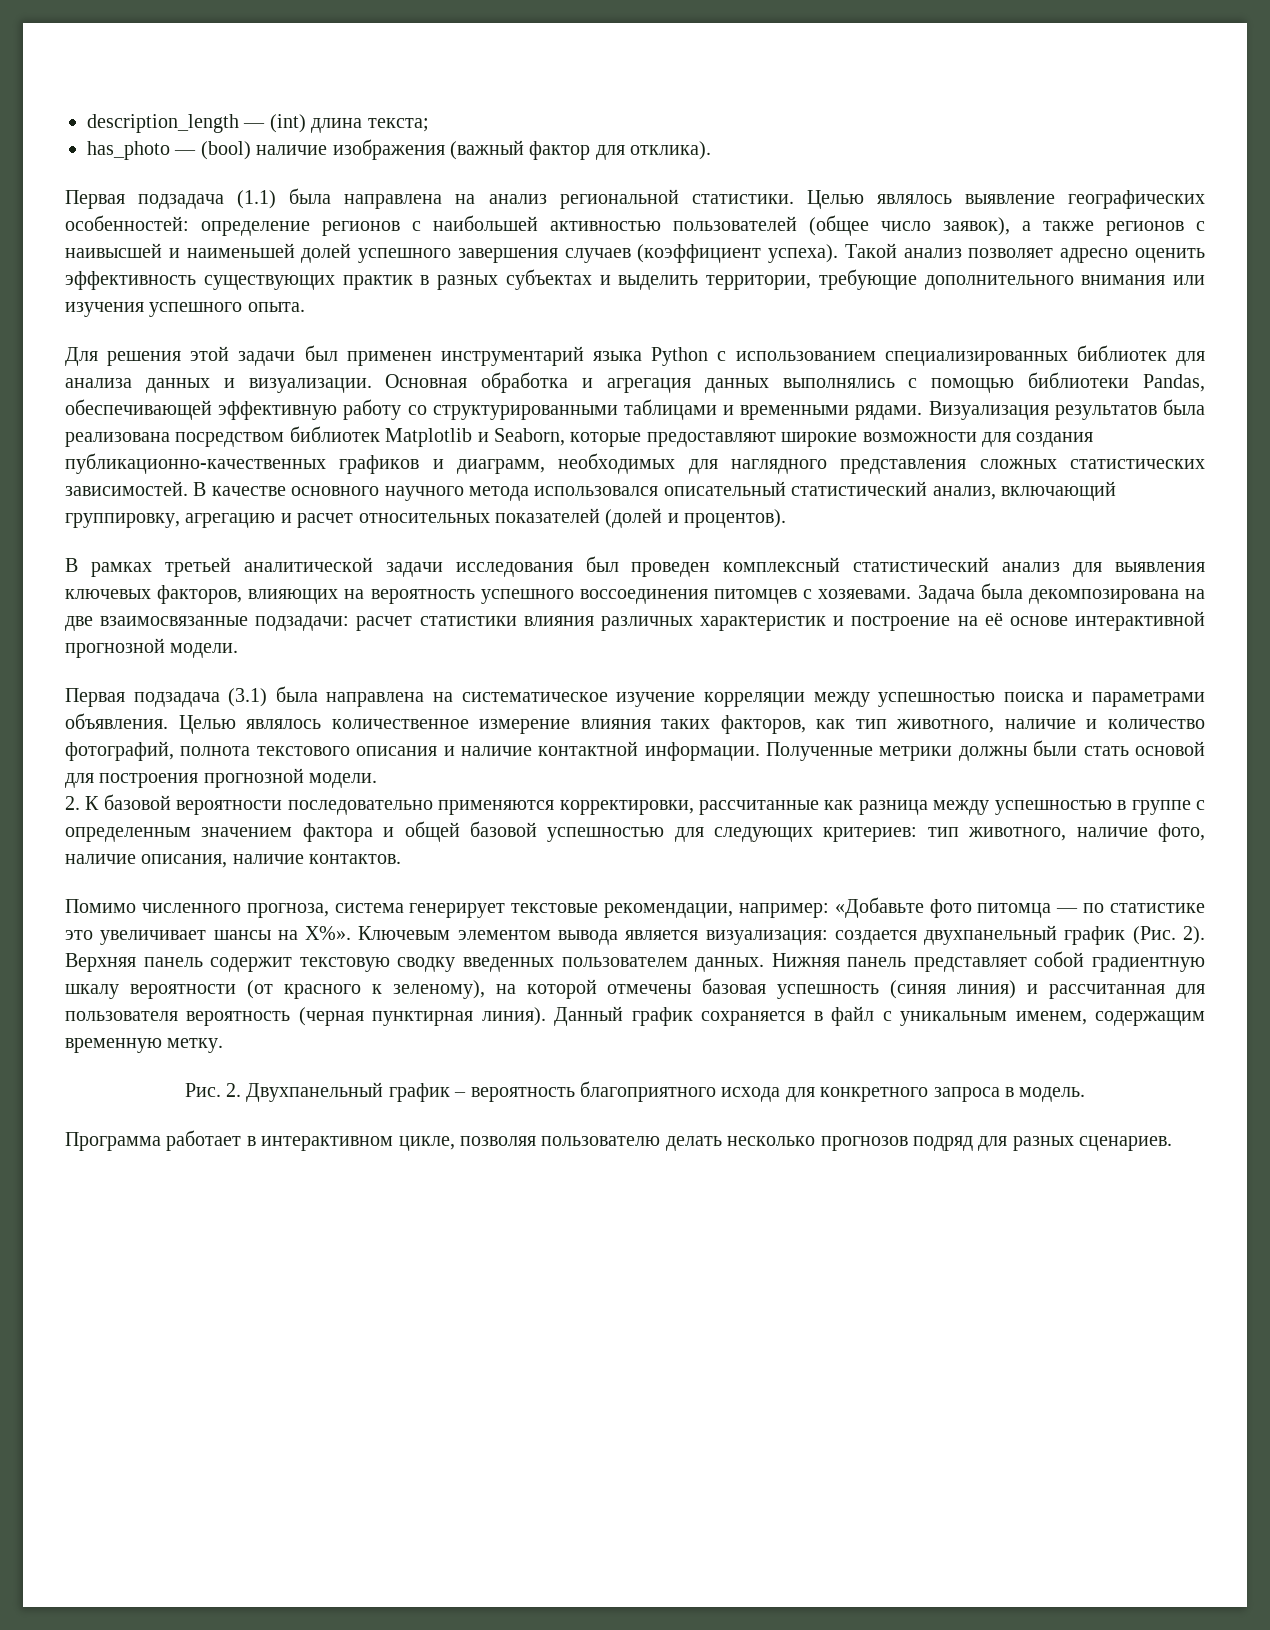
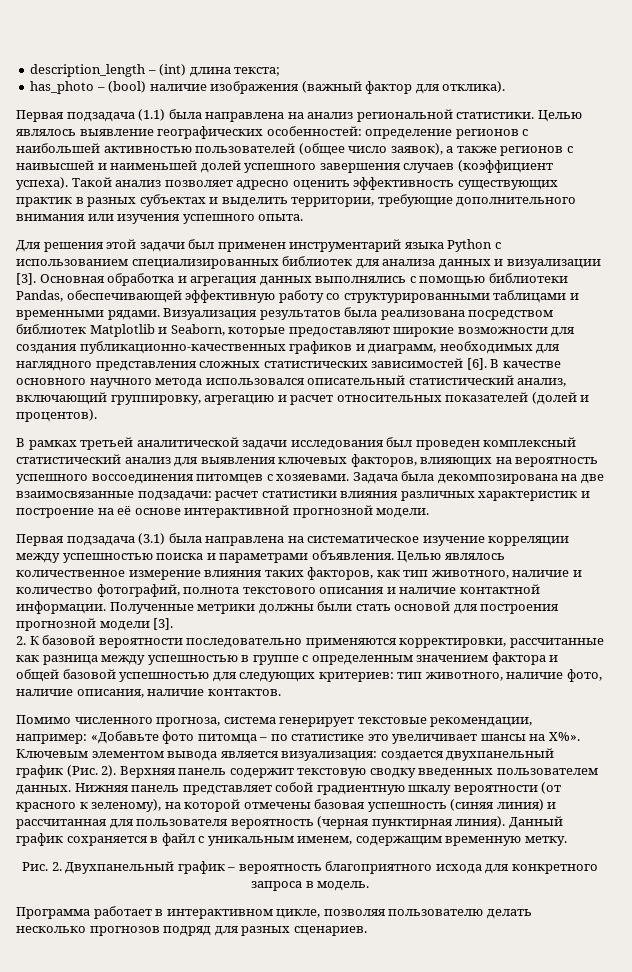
- description_length — (int) длина текста;
+ description_length – (int) длина текста;
- has_photo — (bool) наличие изображения (важный фактор для отклика).
+ has_photo – (bool) наличие изображения (важный фактор для отклика).
- Для решения этой задачи был применен инструментарий языка Python с использованием специализированных библиотек для анализа данных и визуализации.
+ Для решения этой задачи был применен инструментарий языка Python с использованием специализированных библиотек для анализа данных и визуализации [3].
- Визуализация результатов была реализована посредством библиотек Matplotlib и Seaborn, которые предоставляют широкие возможности для создания публикационно-качественных графиков и диаграмм, необходимых для наглядного представления сложных статистических зависимостей.
+ Визуализация результатов была реализована посредством библиотек Matplotlib и Seaborn, которые предоставляют широкие возможности для создания публикационно-качественных графиков и диаграмм, необходимых для наглядного представления сложных статистических зависимостей [6].
- Полученные метрики должны были стать основой для построения прогнозной модели.
+ Полученные метрики должны были стать основой для построения прогнозной модели [3].
- Помимо численного прогноза, система генерирует текстовые рекомендации, например: «Добавьте фото питомца — по статистике это увеличивает шансы на X%». Ключевым элементом вывода является визуализация: создается двухпанельный график (Рис. 2).
+ Помимо численного прогноза, система генерирует текстовые рекомендации, например: «Добавьте фото питомца – по статистике это увеличивает шансы на X%». Ключевым элементом вывода является визуализация: создается двухпанельный график (Рис. 2).

